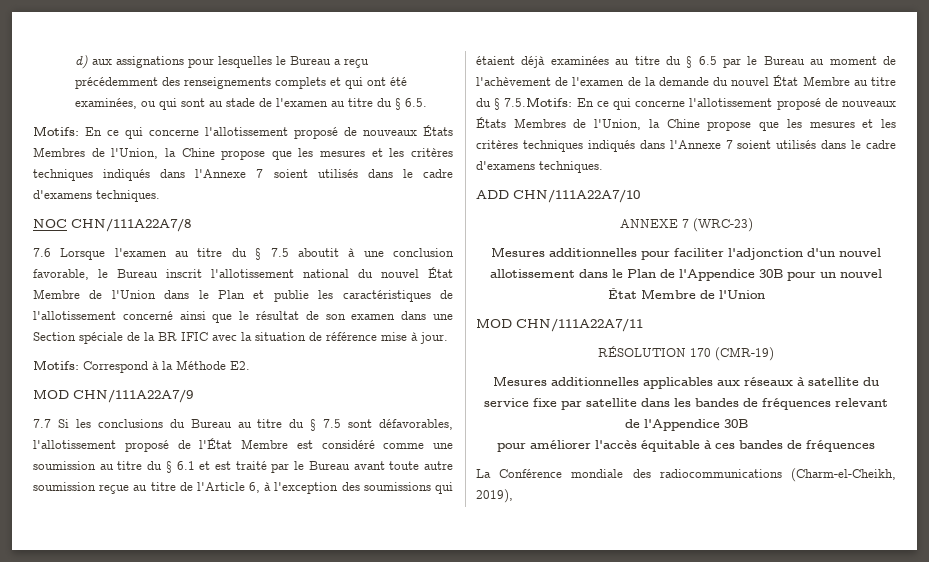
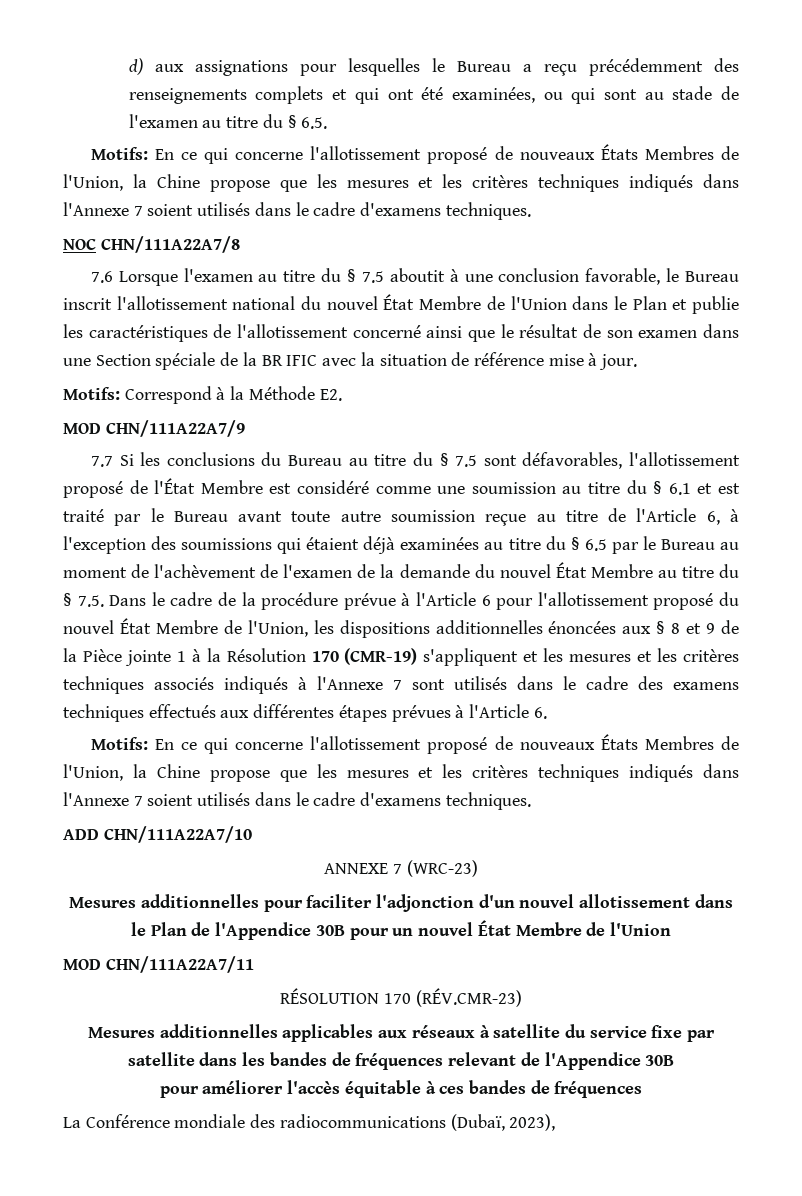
- 7.7 Si les conclusions du Bureau au titre du § 7.5 sont défavorables, l'allotissement proposé de l'État Membre est considéré comme une soumission au titre du § 6.1 et est traité par le Bureau avant toute autre soumission reçue au titre de l'Article 6, à l'exception des soumissions qui étaient déjà examinées au titre du § 6.5 par le Bureau au moment de l'achèvement de l'examen de la demande du nouvel État Membre au titre du § 7.5.Motifs:
+ 7.7 Si les conclusions du Bureau au titre du § 7.5 sont défavorables, l'allotissement proposé de l'État Membre est considéré comme une soumission au titre du § 6.1 et est traité par le Bureau avant toute autre soumission reçue au titre de l'Article 6, à l'exception des soumissions qui étaient déjà examinées au titre du § 6.5 par le Bureau au moment de l'achèvement de l'examen de la demande du nouvel État Membre au titre du § 7.5. Dans le cadre de la procédure prévue à l'Article 6 pour l'allotissement proposé du nouvel État Membre de l'Union, les dispositions additionnelles énoncées aux § 8 et 9 de la Pièce jointe 1 à la Résolution 170 (CMR-19) s'appliquent et les mesures et les critères techniques associés indiqués à l'Annexe 7 sont utilisés dans le cadre des examens techniques effectués aux différentes étapes prévues à l'Article 6.
+ Motifs:
- RÉSOLUTION 170 (CMR-19)
+ RÉSOLUTION 170 (RÉV.CMR-23)
- La Conférence mondiale des radiocommunications (Charm-el-Cheikh, 2019),
+ La Conférence mondiale des radiocommunications (Dubaï, 2023),

